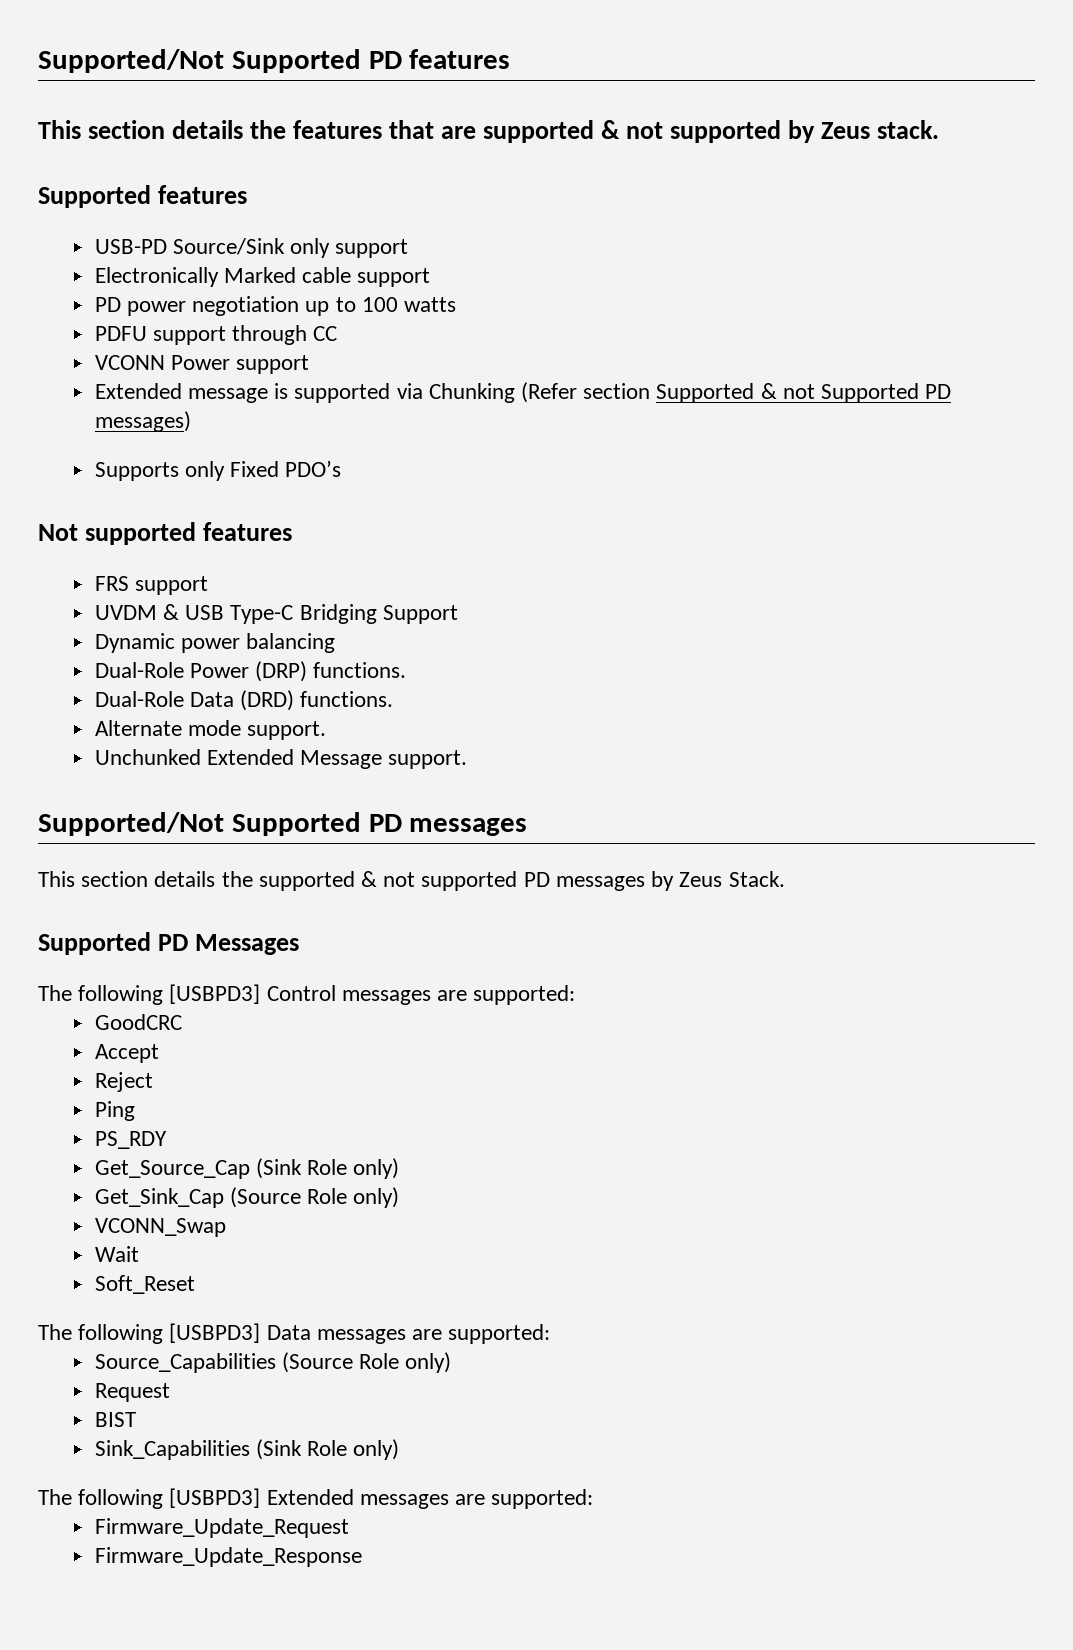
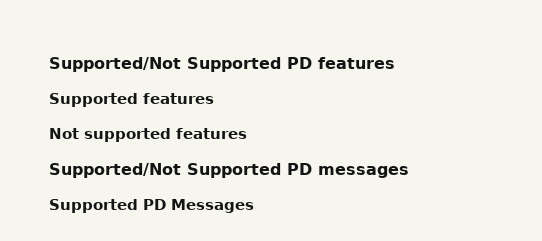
- This section details the features that are supported & not supported by Zeus stack.
  Supported features
- USB-PD Source/Sink only support
- Electronically Marked cable support
- PD power negotiation up to 100 watts
- PDFU support through CC
- VCONN Power support
- Extended message is supported via Chunking (Refer section Supported & not Supported PD messages)
- Supports only Fixed PDO’s
  Not supported features
- FRS support
- UVDM & USB Type-C Bridging Support
- Dynamic power balancing
- Dual-Role Power (DRP) functions.
- Dual-Role Data (DRD) functions.
- Alternate mode support.
- Unchunked Extended Message support.
  Supported/Not Supported PD messages
- This section details the supported & not supported PD messages by Zeus Stack.
  Supported PD Messages
- The following [USBPD3] Control messages are supported:
- GoodCRC
- Accept
- Reject
- Ping
- PS_RDY
- Get_Source_Cap (Sink Role only)
- Get_Sink_Cap (Source Role only)
- VCONN_Swap
- Wait
- Soft_Reset
- The following [USBPD3] Data messages are supported:
- Source_Capabilities (Source Role only)
- Request
- BIST
- Sink_Capabilities (Sink Role only)
- The following [USBPD3] Extended messages are supported:
- Firmware_Update_Request
- Firmware_Update_Response

